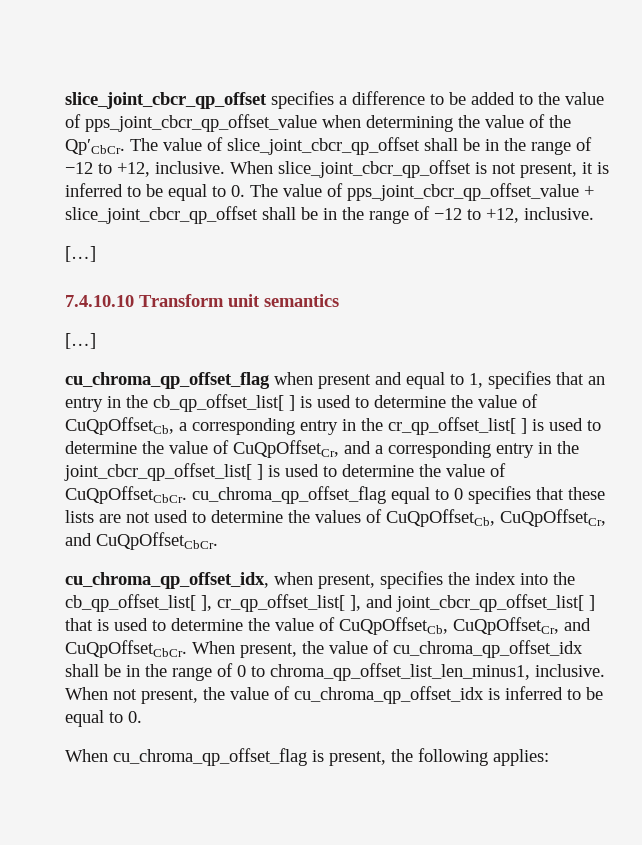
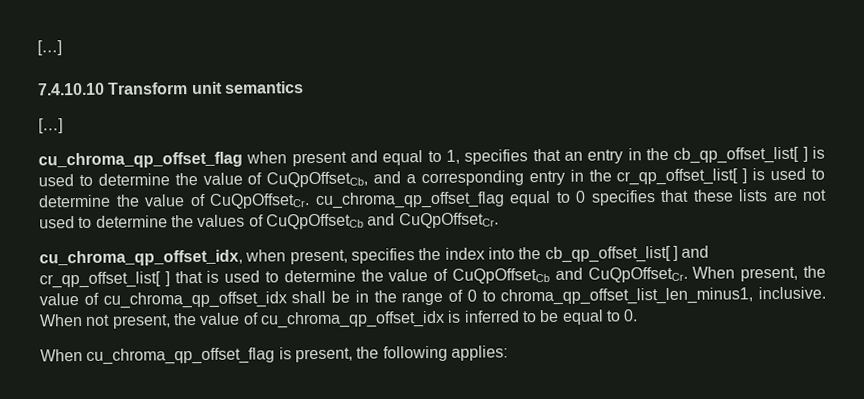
- slice_joint_cbcr_qp_offset specifies a difference to be added to the value of pps_joint_cbcr_qp_offset_value when determining the value of the Qp′CbCr. The value of slice_joint_cbcr_qp_offset shall be in the range of −12 to +12, inclusive. When slice_joint_cbcr_qp_offset is not present, it is inferred to be equal to 0. The value of pps_joint_cbcr_qp_offset_value + slice_joint_cbcr_qp_offset shall be in the range of −12 to +12, inclusive.
- cu_chroma_qp_offset_flag when present and equal to 1, specifies that an entry in the cb_qp_offset_list[ ] is used to determine the value of CuQpOffsetCb, a corresponding entry in the cr_qp_offset_list[ ] is used to determine the value of CuQpOffsetCr, and a corresponding entry in the joint_cbcr_qp_offset_list[ ] is used to determine the value of CuQpOffsetCbCr. cu_chroma_qp_offset_flag equal to 0 specifies that these lists are not used to determine the values of CuQpOffsetCb, CuQpOffsetCr, and CuQpOffsetCbCr.
+ cu_chroma_qp_offset_flag when present and equal to 1, specifies that an entry in the cb_qp_offset_list[ ] is used to determine the value of CuQpOffsetCb, and a corresponding entry in the cr_qp_offset_list[ ] is used to determine the value of CuQpOffsetCr. cu_chroma_qp_offset_flag equal to 0 specifies that these lists are not used to determine the values of CuQpOffsetCb and CuQpOffsetCr.
- cu_chroma_qp_offset_idx, when present, specifies the index into the cb_qp_offset_list[ ], cr_qp_offset_list[ ], and joint_cbcr_qp_offset_list[ ] that is used to determine the value of CuQpOffsetCb, CuQpOffsetCr, and CuQpOffsetCbCr.
+ cu_chroma_qp_offset_idx, when present, specifies the index into the cb_qp_offset_list[ ] and cr_qp_offset_list[ ] that is used to determine the value of CuQpOffsetCb and CuQpOffsetCr.

